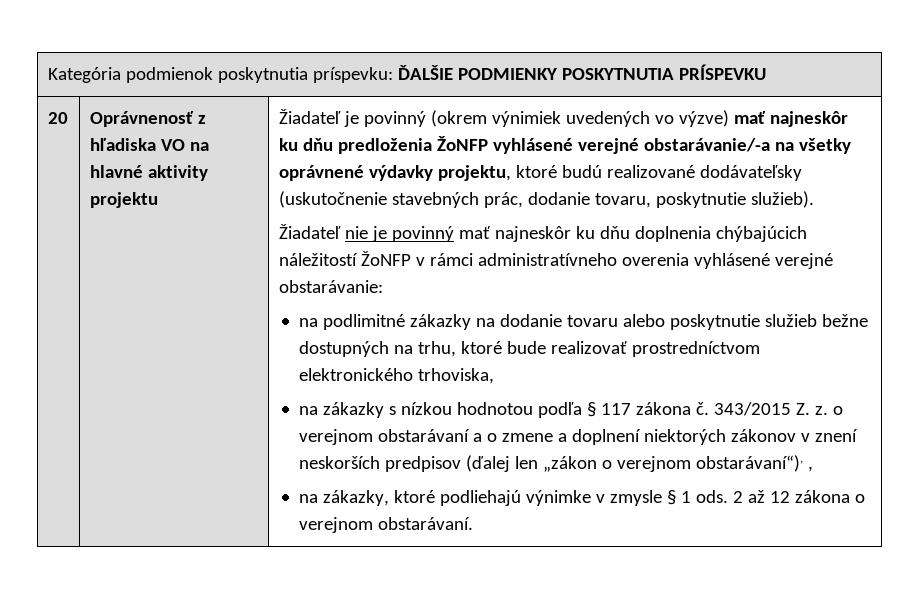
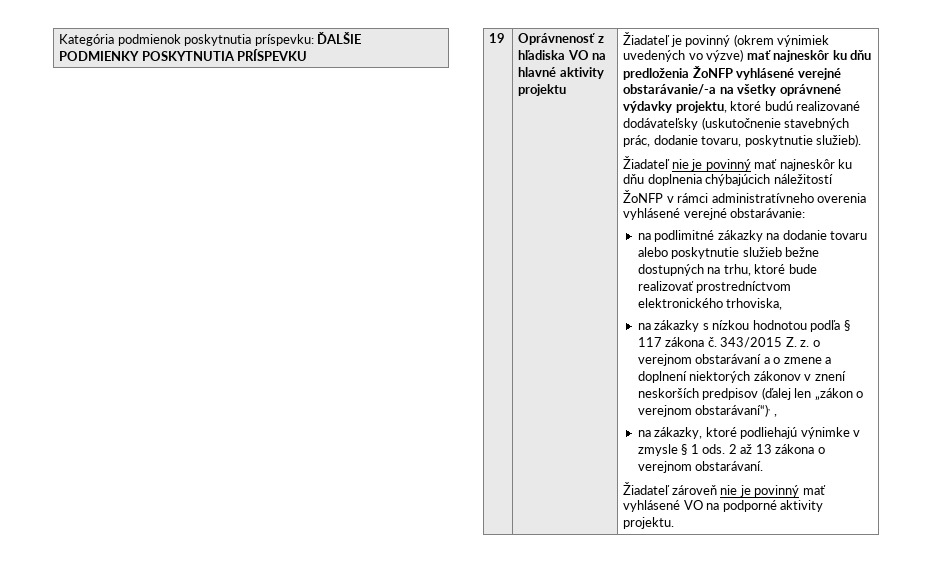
- 20
+ 19
- 2 až 12 zákona o verejnom obstarávaní.
+ 2 až 13 zákona o verejnom obstarávaní.
+ Žiadateľ zároveň nie je povinný mať vyhlásené VO na podporné aktivity projektu.

